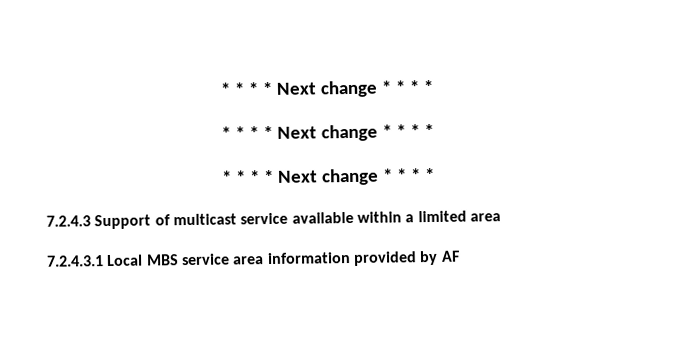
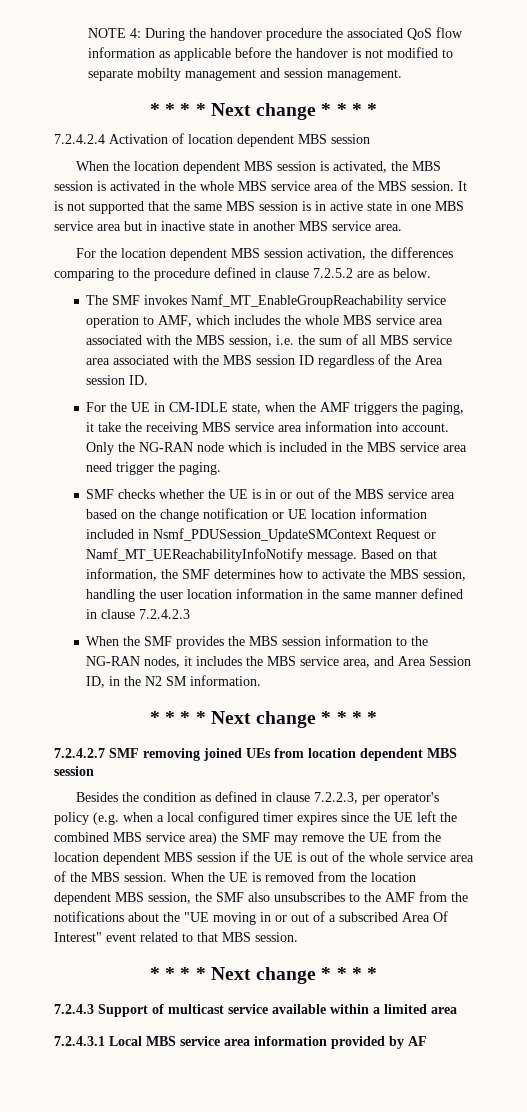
+ NOTE 4: During the handover procedure the associated QoS flow information as applicable before the handover is not modified to separate mobilty management and session management.
+ 7.2.4.2.4 Activation of location dependent MBS session
+ When the location dependent MBS session is activated, the MBS session is activated in the whole MBS service area of the MBS session. It is not supported that the same MBS session is in active state in one MBS service area but in inactive state in another MBS service area.
+ For the location dependent MBS session activation, the differences comparing to the procedure defined in clause 7.2.5.2 are as below.
+ The SMF invokes Namf_MT_EnableGroupReachability service operation to AMF, which includes the whole MBS service area associated with the MBS session, i.e. the sum of all MBS service area associated with the MBS session ID regardless of the Area session ID.
+ For the UE in CM-IDLE state, when the AMF triggers the paging, it take the receiving MBS service area information into account. Only the NG-RAN node which is included in the MBS service area need trigger the paging.
+ SMF checks whether the UE is in or out of the MBS service area based on the change notification or UE location information included in Nsmf_PDUSession_UpdateSMContext Request or Namf_MT_UEReachabilityInfoNotify message. Based on that information, the SMF determines how to activate the MBS session, handling the user location information in the same manner defined in clause 7.2.4.2.3
+ When the SMF provides the MBS session information to the NG-RAN nodes, it includes the MBS service area, and Area Session ID, in the N2 SM information.
+ 7.2.4.2.7 SMF removing joined UEs from location dependent MBS session
+ Besides the condition as defined in clause 7.2.2.3, per operator's policy (e.g. when a local configured timer expires since the UE left the combined MBS service area) the SMF may remove the UE from the location dependent MBS session if the UE is out of the whole service area of the MBS session. When the UE is removed from the location dependent MBS session, the SMF also unsubscribes to the AMF from the notifications about the "UE moving in or out of a subscribed Area Of Interest" event related to that MBS session.

